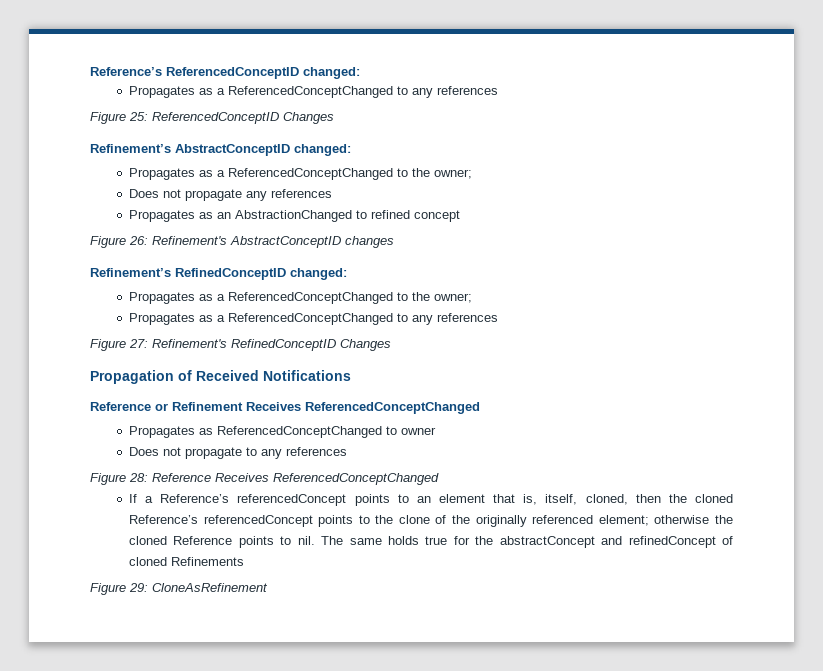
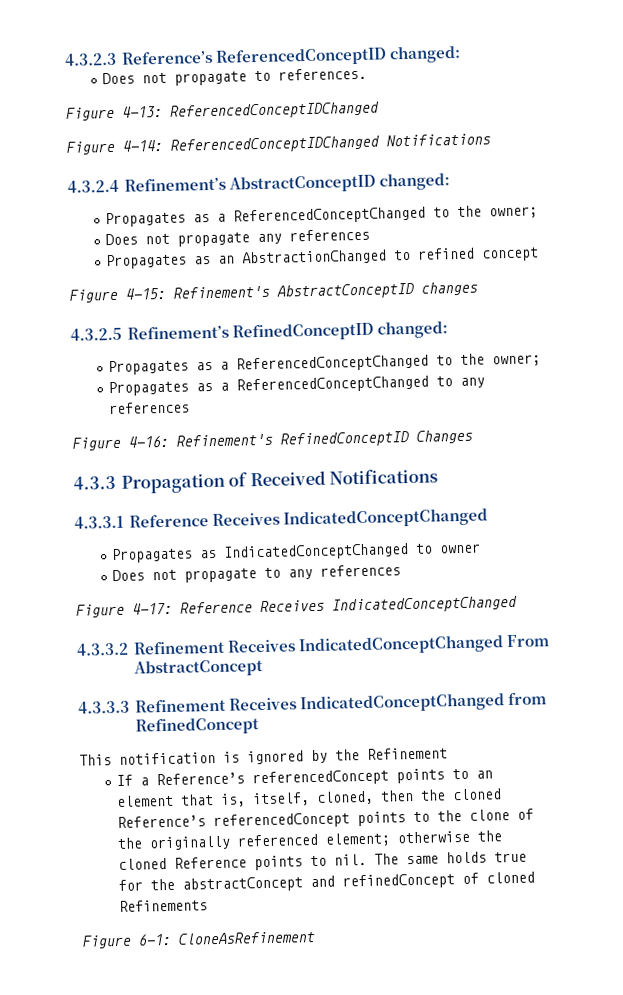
- Reference’s ReferencedConceptID changed:
- Propagates as a ReferencedConceptChanged to any references
- Figure 25: ReferencedConceptID Changes
- Refinement’s AbstractConceptID changed:
+ 4.3.2.3 Reference’s ReferencedConceptID changed:
+ Does not propagate to references.
+ Figure 4-13: ReferencedConceptIDChanged
+ Figure 4-14: ReferencedConceptIDChanged Notifications
+ 4.3.2.4 Refinement’s AbstractConceptID changed:
- Figure 26: Refinement's AbstractConceptID changes
+ Figure 4-15: Refinement's AbstractConceptID changes
- Refinement’s RefinedConceptID changed:
+ 4.3.2.5 Refinement’s RefinedConceptID changed:
- Figure 27: Refinement's RefinedConceptID Changes
+ Figure 4-16: Refinement's RefinedConceptID Changes
- Propagation of Received Notifications
+ 4.3.3 Propagation of Received Notifications
- Reference or Refinement Receives ReferencedConceptChanged
- Propagates as ReferencedConceptChanged to owner
+ 4.3.3.1 Reference Receives IndicatedConceptChanged
+ Propagates as IndicatedConceptChanged to owner
- Figure 28: Reference Receives ReferencedConceptChanged
+ Figure 4-17: Reference Receives IndicatedConceptChanged
+ 4.3.3.2 Refinement Receives IndicatedConceptChanged From AbstractConcept
+ 4.3.3.3 Refinement Receives IndicatedConceptChanged from RefinedConcept
+ This notification is ignored by the Refinement
- Figure 29: CloneAsRefinement
+ Figure 6-1: CloneAsRefinement

